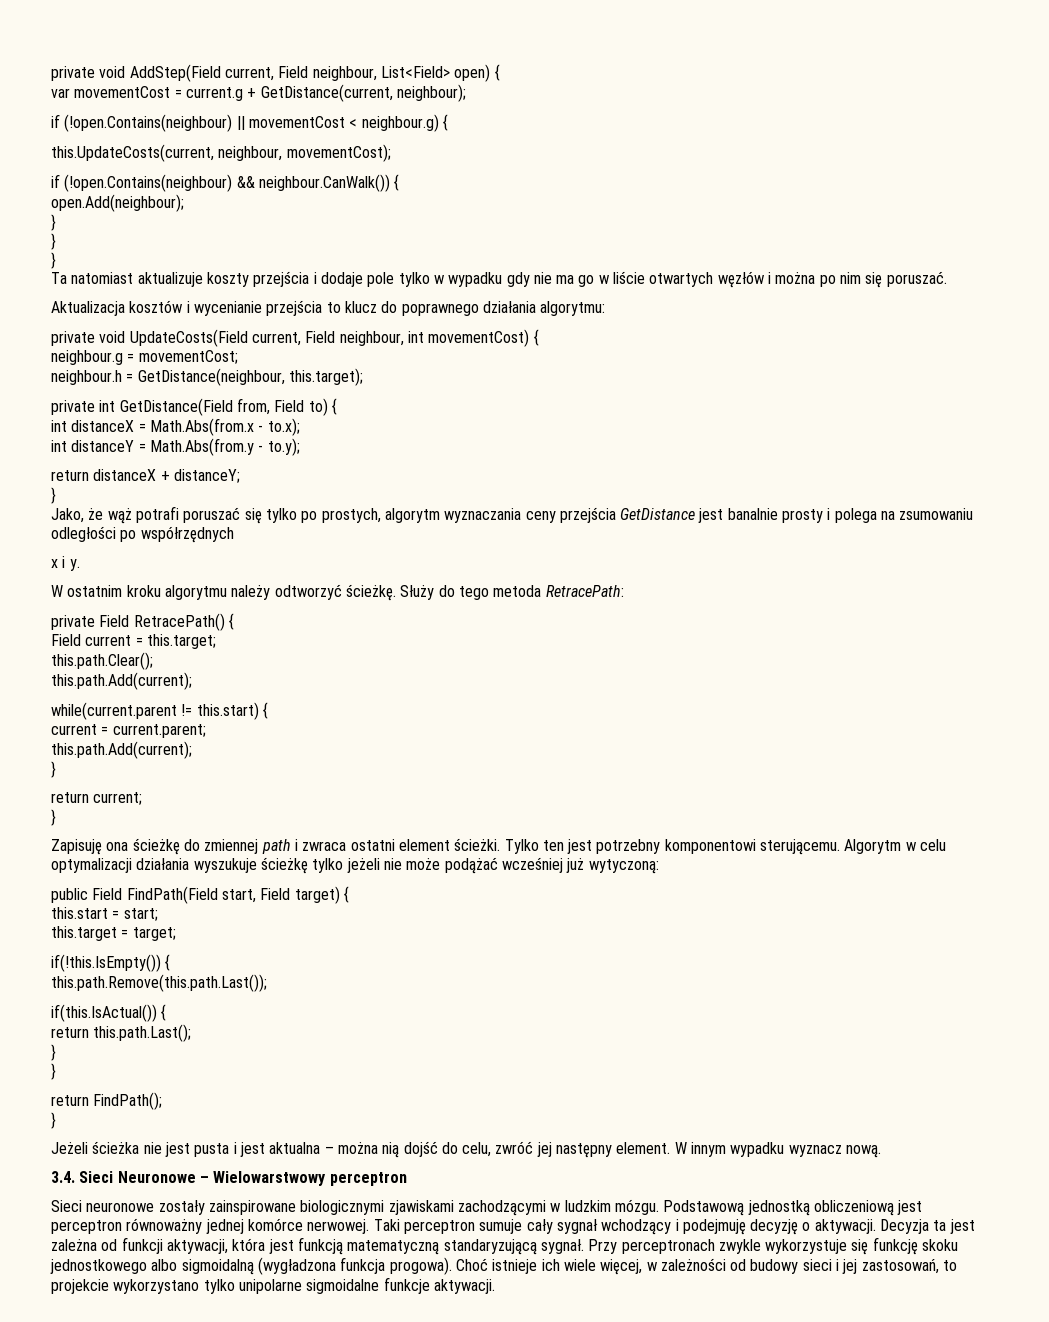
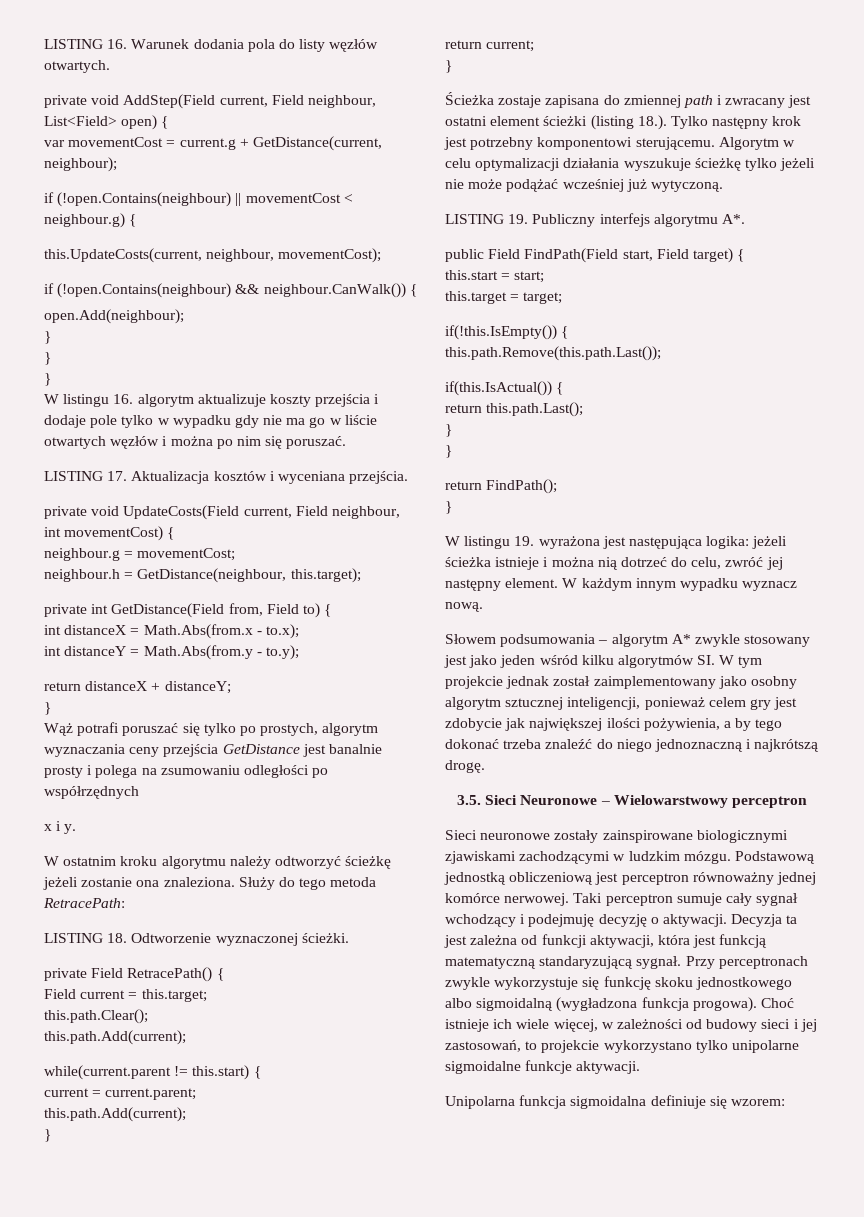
+ LISTING 16. Warunek dodania pola do listy węzłów otwartych.
- Ta natomiast aktualizuje koszty przejścia i dodaje pole tylko w wypadku gdy nie ma go w liście otwartych węzłów i można po nim się poruszać.
+ W listingu 16. algorytm aktualizuje koszty przejścia i dodaje pole tylko w wypadku gdy nie ma go w liście otwartych węzłów i można po nim się poruszać.
- Aktualizacja kosztów i wycenianie przejścia to klucz do poprawnego działania algorytmu:
+ LISTING 17. Aktualizacja kosztów i wyceniana przejścia.
- Jako, że wąż potrafi poruszać się tylko po prostych, algorytm wyznaczania ceny przejścia GetDistance jest banalnie prosty i polega na zsumowaniu odległości po współrzędnych
+ Wąż potrafi poruszać się tylko po prostych, algorytm wyznaczania ceny przejścia GetDistance jest banalnie prosty i polega na zsumowaniu odległości po współrzędnych
- W ostatnim kroku algorytmu należy odtworzyć ścieżkę.
+ W ostatnim kroku algorytmu należy odtworzyć ścieżkę jeżeli zostanie ona znaleziona.
+ LISTING 18. Odtworzenie wyznaczonej ścieżki.
- Zapisuję ona ścieżkę do zmiennej path i zwraca ostatni element ścieżki. Tylko ten jest potrzebny komponentowi sterującemu.
+ Ścieżka zostaje zapisana do zmiennej path i zwracany jest ostatni element ścieżki (listing 18.). Tylko następny krok jest potrzebny komponentowi sterującemu.
- Algorytm w celu optymalizacji działania wyszukuje ścieżkę tylko jeżeli nie może podążać wcześniej już wytyczoną:
+ Algorytm w celu optymalizacji działania wyszukuje ścieżkę tylko jeżeli nie może podążać wcześniej już wytyczoną.
+ LISTING 19. Publiczny interfejs algorytmu A*.
- Jeżeli ścieżka nie jest pusta i jest aktualna – można nią dojść do celu, zwróć jej następny element.
+ W listingu 19. wyrażona jest następująca logika: jeżeli ścieżka istnieje i można nią dotrzeć do celu, zwróć jej następny element.
- W innym wypadku wyznacz nową.
+ W każdym innym wypadku wyznacz nową.
- 3.4. Sieci Neuronowe – Wielowarstwowy perceptron
+ Słowem podsumowania – algorytm A* zwykle stosowany jest jako jeden wśród kilku algorytmów SI. W tym projekcie jednak został zaimplementowany jako osobny algorytm sztucznej inteligencji, ponieważ celem gry jest zdobycie jak największej ilości pożywienia, a by tego dokonać trzeba znaleźć do niego jednoznaczną i najkrótszą drogę.
+ 3.5. Sieci Neuronowe – Wielowarstwowy perceptron
+ Unipolarna funkcja sigmoidalna definiuje się wzorem:

